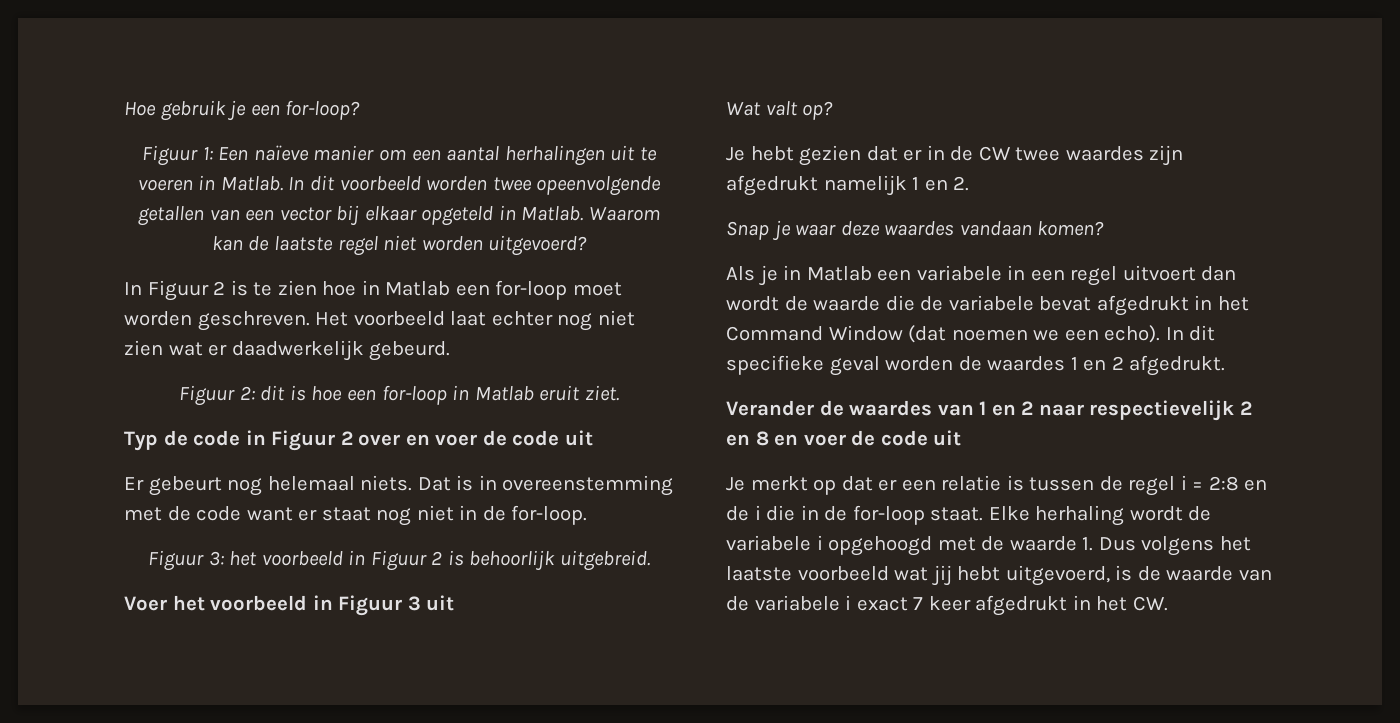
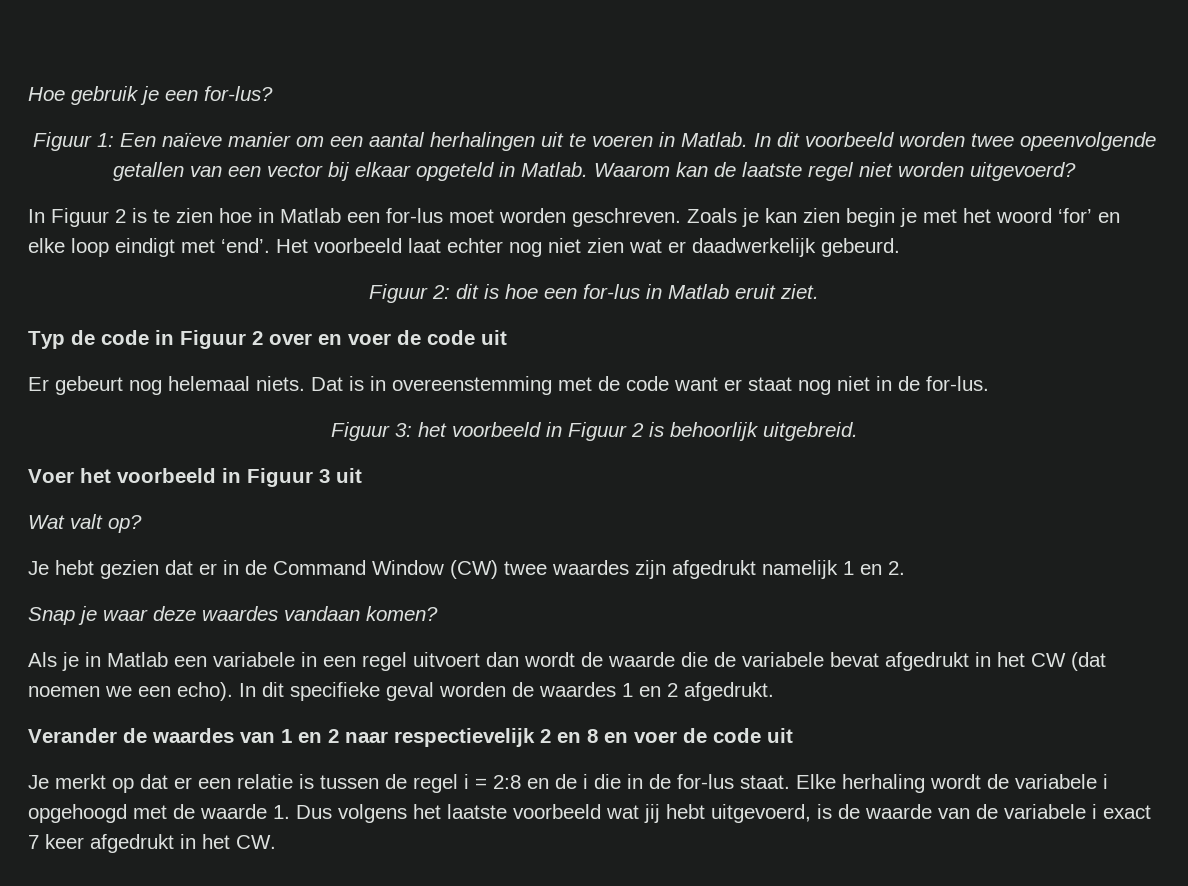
- Hoe gebruik je een for-loop?
+ Hoe gebruik je een for-lus?
- In Figuur 2 is te zien hoe in Matlab een for-loop moet worden geschreven.
+ In Figuur 2 is te zien hoe in Matlab een for-lus moet worden geschreven.
+ Zoals je kan zien begin je met het woord ‘for’ en elke loop eindigt met ‘end’.
- Figuur 2: dit is hoe een for-loop in Matlab eruit ziet.
+ Figuur 2: dit is hoe een for-lus in Matlab eruit ziet.
- Dat is in overeenstemming met de code want er staat nog niet in de for-loop.
+ Dat is in overeenstemming met de code want er staat nog niet in de for-lus.
- Je hebt gezien dat er in de CW twee waardes zijn afgedrukt namelijk 1 en 2.
+ Je hebt gezien dat er in de Command Window (CW) twee waardes zijn afgedrukt namelijk 1 en 2.
- Als je in Matlab een variabele in een regel uitvoert dan wordt de waarde die de variabele bevat afgedrukt in het Command Window (dat noemen we een echo).
+ Als je in Matlab een variabele in een regel uitvoert dan wordt de waarde die de variabele bevat afgedrukt in het CW (dat noemen we een echo).
- Je merkt op dat er een relatie is tussen de regel i = 2:8 en de i die in de for-loop staat.
+ Je merkt op dat er een relatie is tussen de regel i = 2:8 en de i die in de for-lus staat.

